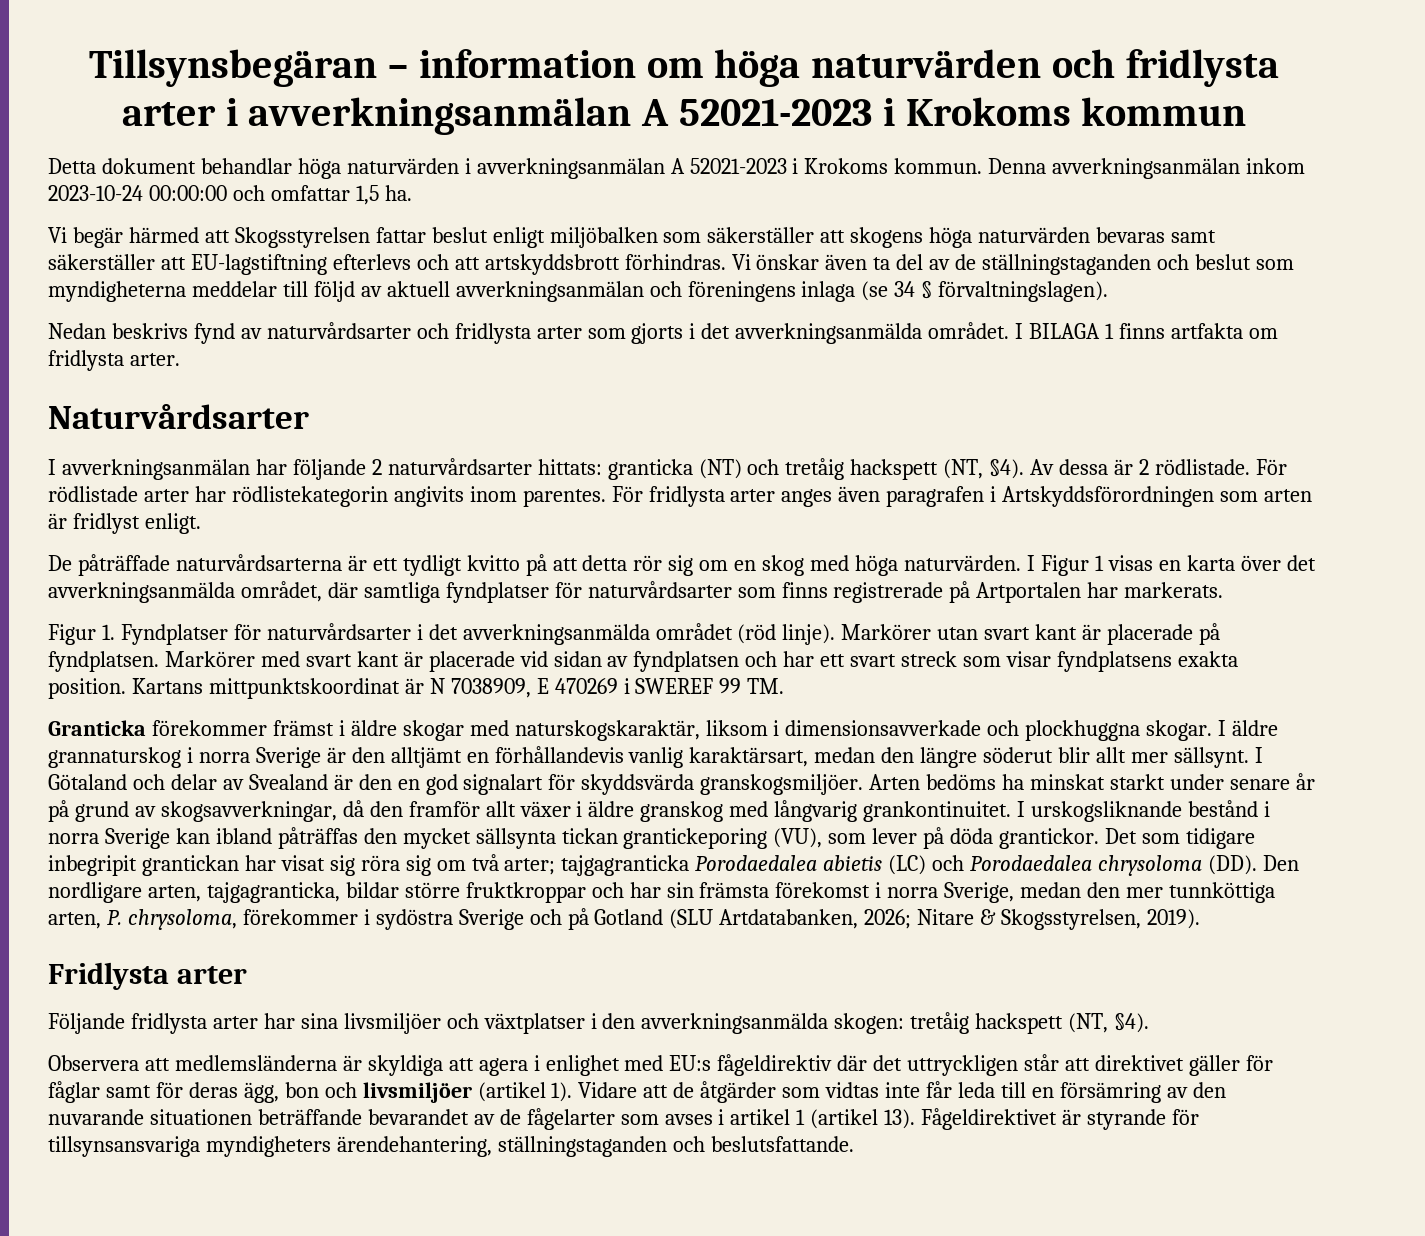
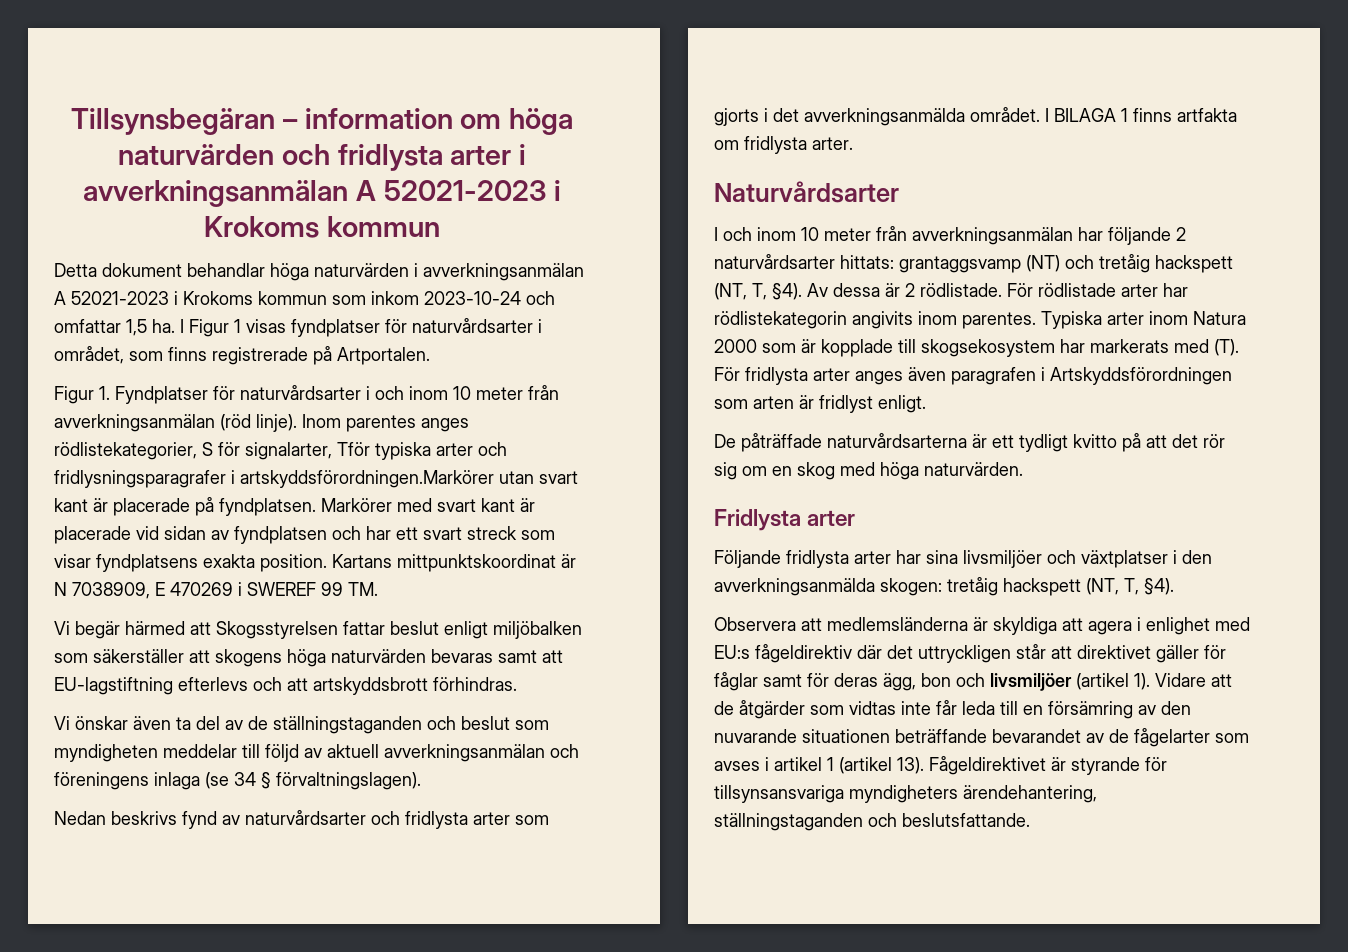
- Detta dokument behandlar höga naturvärden i avverkningsanmälan A 52021-2023 i Krokoms kommun. Denna avverkningsanmälan inkom 2023-10-24 00:00:00 och omfattar 1,5 ha.
+ Detta dokument behandlar höga naturvärden i avverkningsanmälan A 52021-2023 i Krokoms kommun som inkom 2023-10-24 och omfattar 1,5 ha. I Figur 1 visas fyndplatser för naturvårdsarter i området, som finns registrerade på Artportalen.
+ Figur 1. Fyndplatser för naturvårdsarter i och inom 10 meter från avverkningsanmälan (röd linje). Inom parentes anges rödlistekategorier, S för signalarter, Tför typiska arter och fridlysningsparagrafer i artskyddsförordningen.Markörer utan svart kant är placerade på fyndplatsen. Markörer med svart kant är placerade vid sidan av fyndplatsen och har ett svart streck som visar fyndplatsens exakta position. Kartans mittpunktskoordinat är N 7038909, E 470269 i SWEREF 99 TM.
- Vi begär härmed att Skogsstyrelsen fattar beslut enligt miljöbalken som säkerställer att skogens höga naturvärden bevaras samt säkerställer att EU-lagstiftning efterlevs och att artskyddsbrott förhindras. Vi önskar även ta del av de ställningstaganden och beslut som myndigheterna meddelar till följd av aktuell avverkningsanmälan och föreningens inlaga (se 34 § förvaltningslagen).
+ Vi begär härmed att Skogsstyrelsen fattar beslut enligt miljöbalken som säkerställer att skogens höga naturvärden bevaras samt att EU-lagstiftning efterlevs och att artskyddsbrott förhindras.
+ Vi önskar även ta del av de ställningstaganden och beslut som myndigheten meddelar till följd av aktuell avverkningsanmälan och föreningens inlaga (se 34 § förvaltningslagen).
- I avverkningsanmälan har följande 2 naturvårdsarter hittats: granticka (NT) och tretåig hackspett (NT, §4).
+ I och inom 10 meter från avverkningsanmälan har följande 2 naturvårdsarter hittats: grantaggsvamp (NT) och tretåig hackspett (NT, T, §4).
- För fridlysta arter anges även paragrafen i Artskyddsförordningen som arten är fridlyst enligt.
+ Typiska arter inom Natura 2000 som är kopplade till skogsekosystem har markerats med (T). För fridlysta arter anges även paragrafen i Artskyddsförordningen som arten är fridlyst enligt.
- De påträffade naturvårdsarterna är ett tydligt kvitto på att detta rör sig om en skog med höga naturvärden. I Figur 1 visas en karta över det avverkningsanmälda området, där samtliga fyndplatser för naturvårdsarter som finns registrerade på Artportalen har markerats.
- Figur 1. Fyndplatser för naturvårdsarter i det avverkningsanmälda området (röd linje). Markörer utan svart kant är placerade på fyndplatsen. Markörer med svart kant är placerade vid sidan av fyndplatsen och har ett svart streck som visar fyndplatsens exakta position. Kartans mittpunktskoordinat är N 7038909, E 470269 i SWEREF 99 TM.
- Granticka förekommer främst i äldre skogar med naturskogskaraktär, liksom i dimensionsavverkade och plockhuggna skogar. I äldre grannaturskog i norra Sverige är den alltjämt en förhållandevis vanlig karaktärsart, medan den längre söderut blir allt mer sällsynt. I Götaland och delar av Svealand är den en god signalart för skyddsvärda granskogsmiljöer. Arten bedöms ha minskat starkt under senare år på grund av skogsavverkningar, då den framför allt växer i äldre granskog med långvarig grankontinuitet. I urskogsliknande bestånd i norra Sverige kan ibland påträffas den mycket sällsynta tickan grantickeporing (VU), som lever på döda grantickor. Det som tidigare inbegripit grantickan har visat sig röra sig om två arter; tajgagranticka Porodaedalea abietis (LC) och Porodaedalea chrysoloma (DD). Den nordligare arten, tajgagranticka, bildar större fruktkroppar och har sin främsta förekomst i norra Sverige, medan den mer tunnköttiga arten, P. chrysoloma, förekommer i sydöstra Sverige och på Gotland (SLU Artdatabanken, 2026; Nitare & Skogsstyrelsen, 2019).
+ De påträffade naturvårdsarterna är ett tydligt kvitto på att det rör sig om en skog med höga naturvärden.
- Följande fridlysta arter har sina livsmiljöer och växtplatser i den avverkningsanmälda skogen: tretåig hackspett (NT, §4).
+ Följande fridlysta arter har sina livsmiljöer och växtplatser i den avverkningsanmälda skogen: tretåig hackspett (NT, T, §4).

